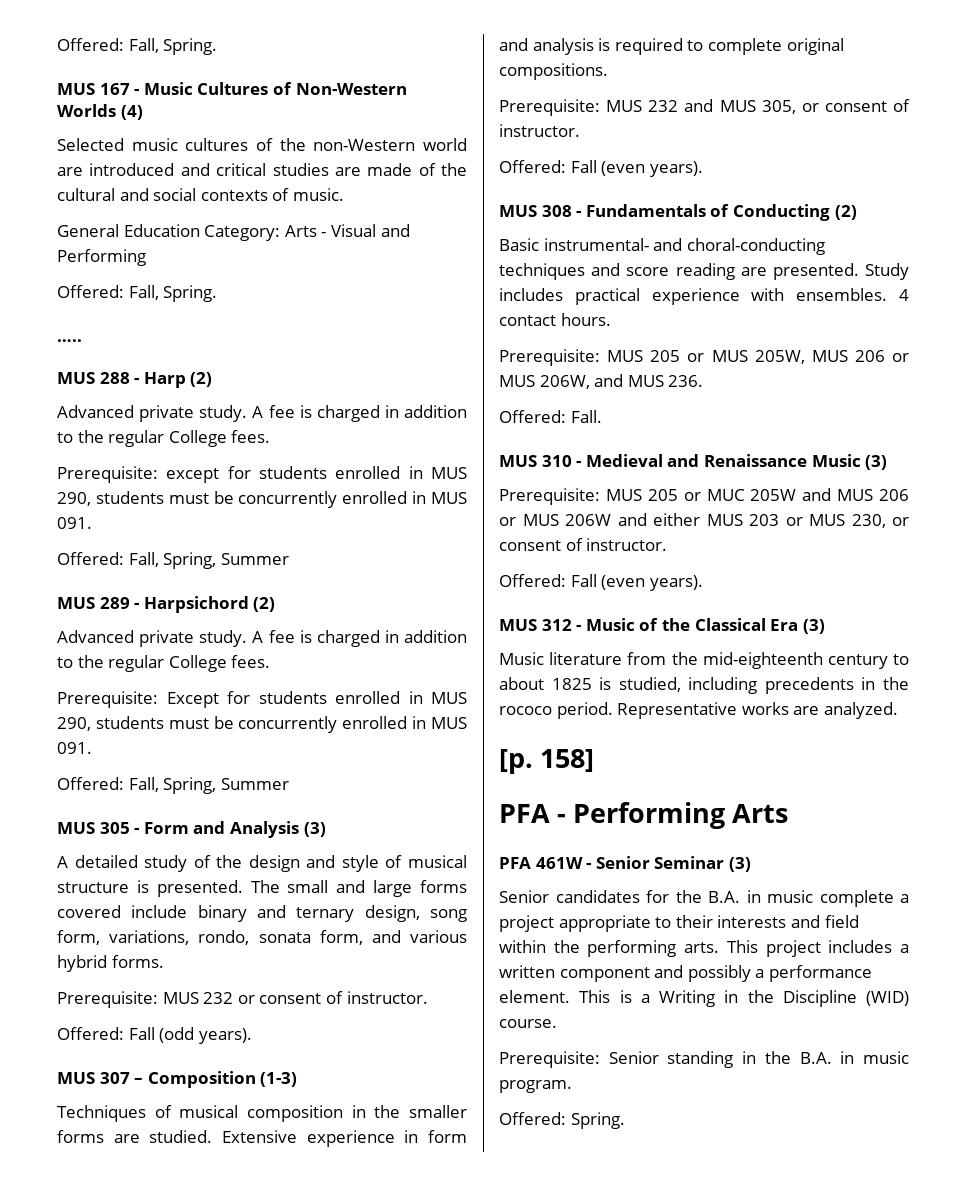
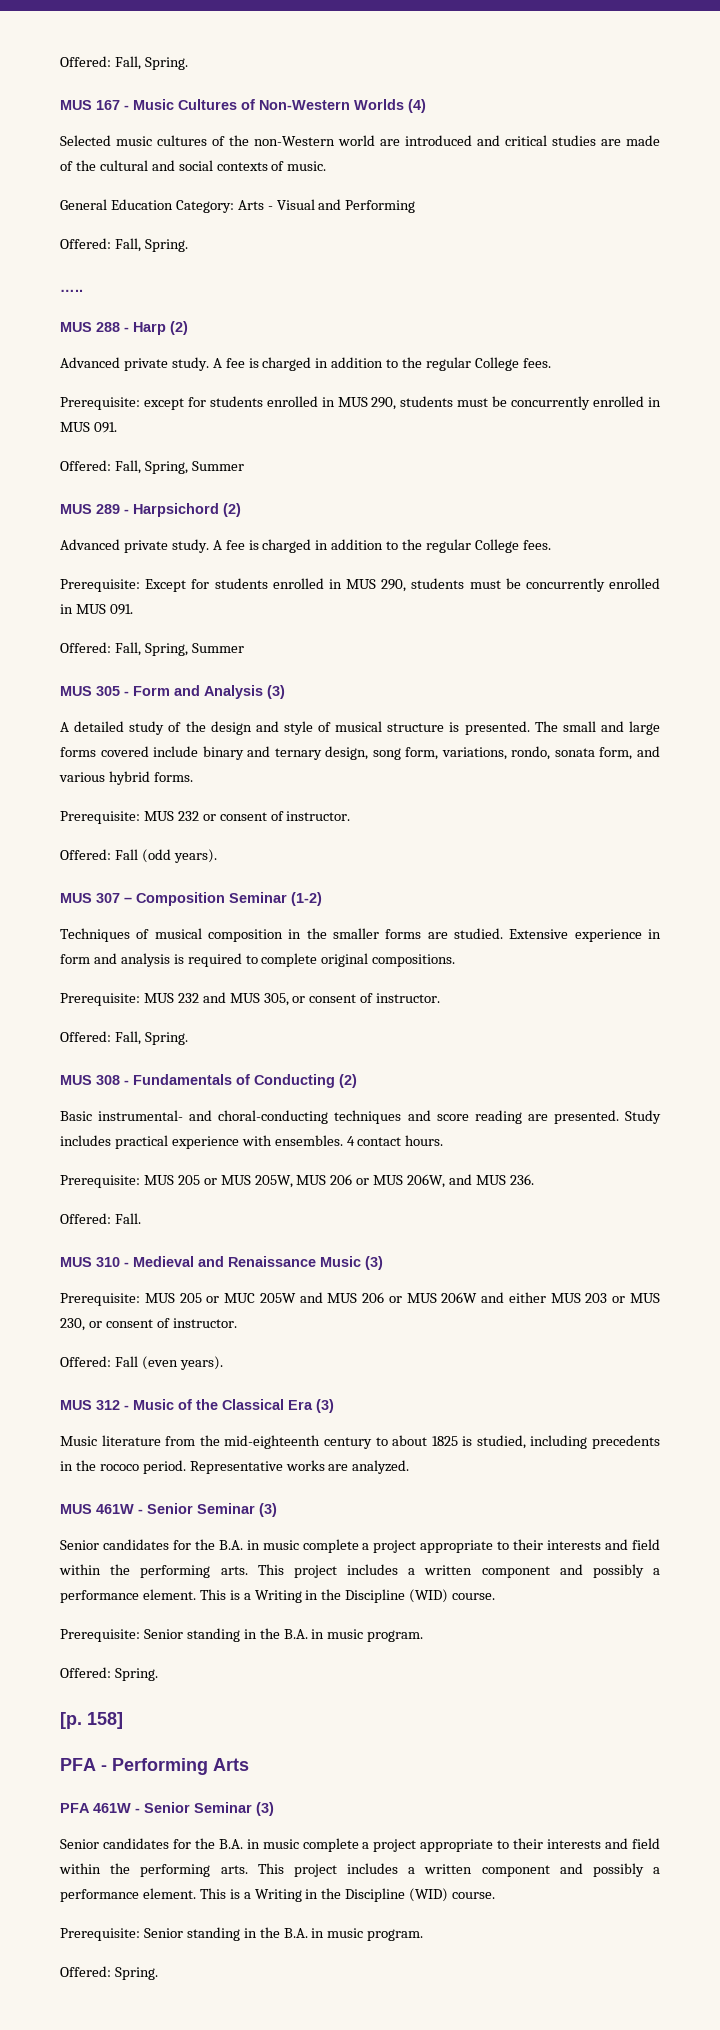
- MUS 307 – Composition (1-3)
+ MUS 307 – Composition Seminar (1-2)
  Prerequisite: MUS 232 and MUS 305, or consent of instructor.
- Offered: Fall (even years).
+ Offered: Fall, Spring.
+ MUS 461W - Senior Seminar (3)
+ Senior candidates for the B.A. in music complete a project appropriate to their interests and field within the performing arts. This project includes a written component and possibly a performance element. This is a Writing in the Discipline (WID) course.
+ Prerequisite: Senior standing in the B.A. in music program.
+ Offered: Spring.

